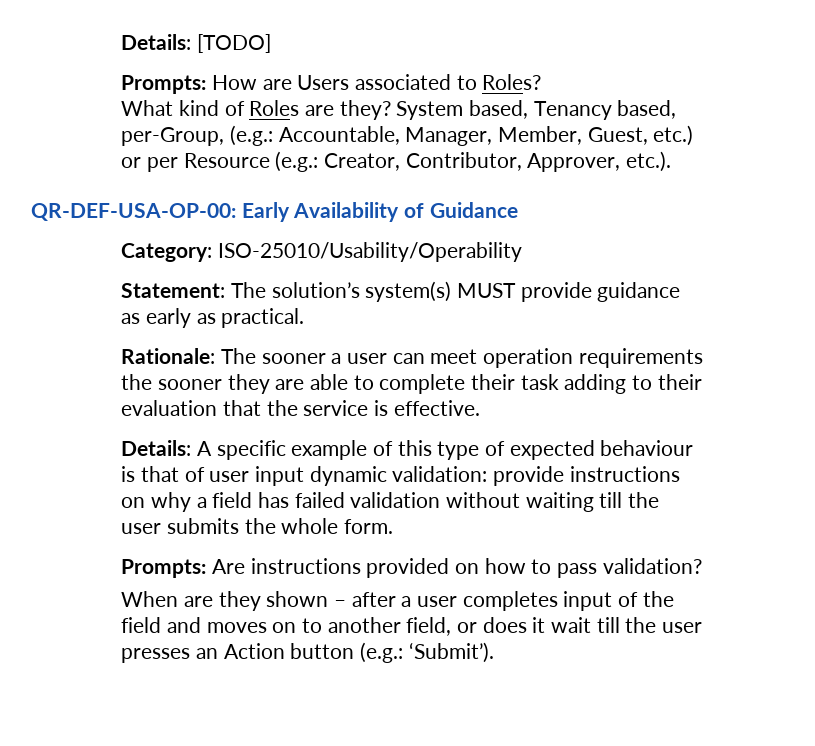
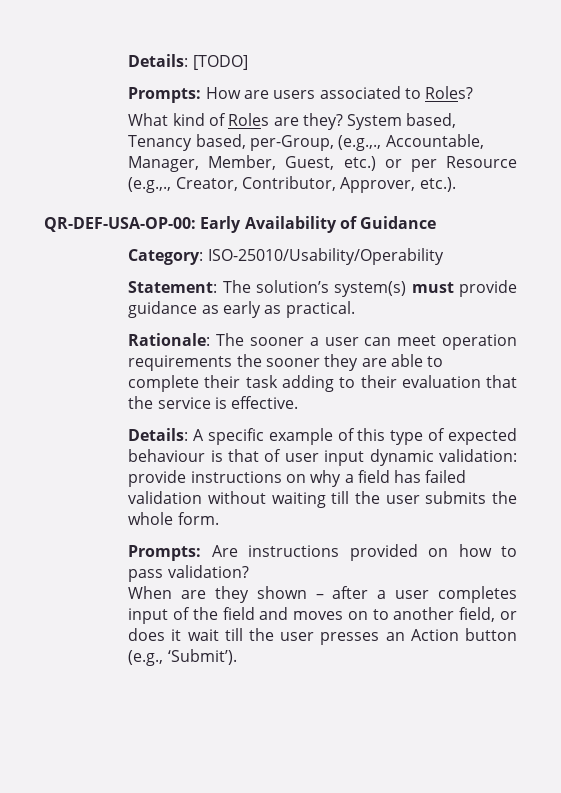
- Prompts: How are Users associated to Roles?
+ Prompts: How are users associated to Roles?
- System based, Tenancy based, per-Group, (e.g.: Accountable, Manager, Member, Guest, etc.) or per Resource (e.g.: Creator, Contributor, Approver, etc.).
+ System based, Tenancy based, per-Group, (e.g.,., Accountable, Manager, Member, Guest, etc.) or per Resource (e.g.,., Creator, Contributor, Approver, etc.).
- Statement: The solution’s system(s) MUST provide guidance as early as practical.
+ Statement: The solution’s system(s) must provide guidance as early as practical.
- When are they shown – after a user completes input of the field and moves on to another field, or does it wait till the user presses an Action button (e.g.: ‘Submit’).
+ When are they shown – after a user completes input of the field and moves on to another field, or does it wait till the user presses an Action button (e.g., ‘Submit’).

